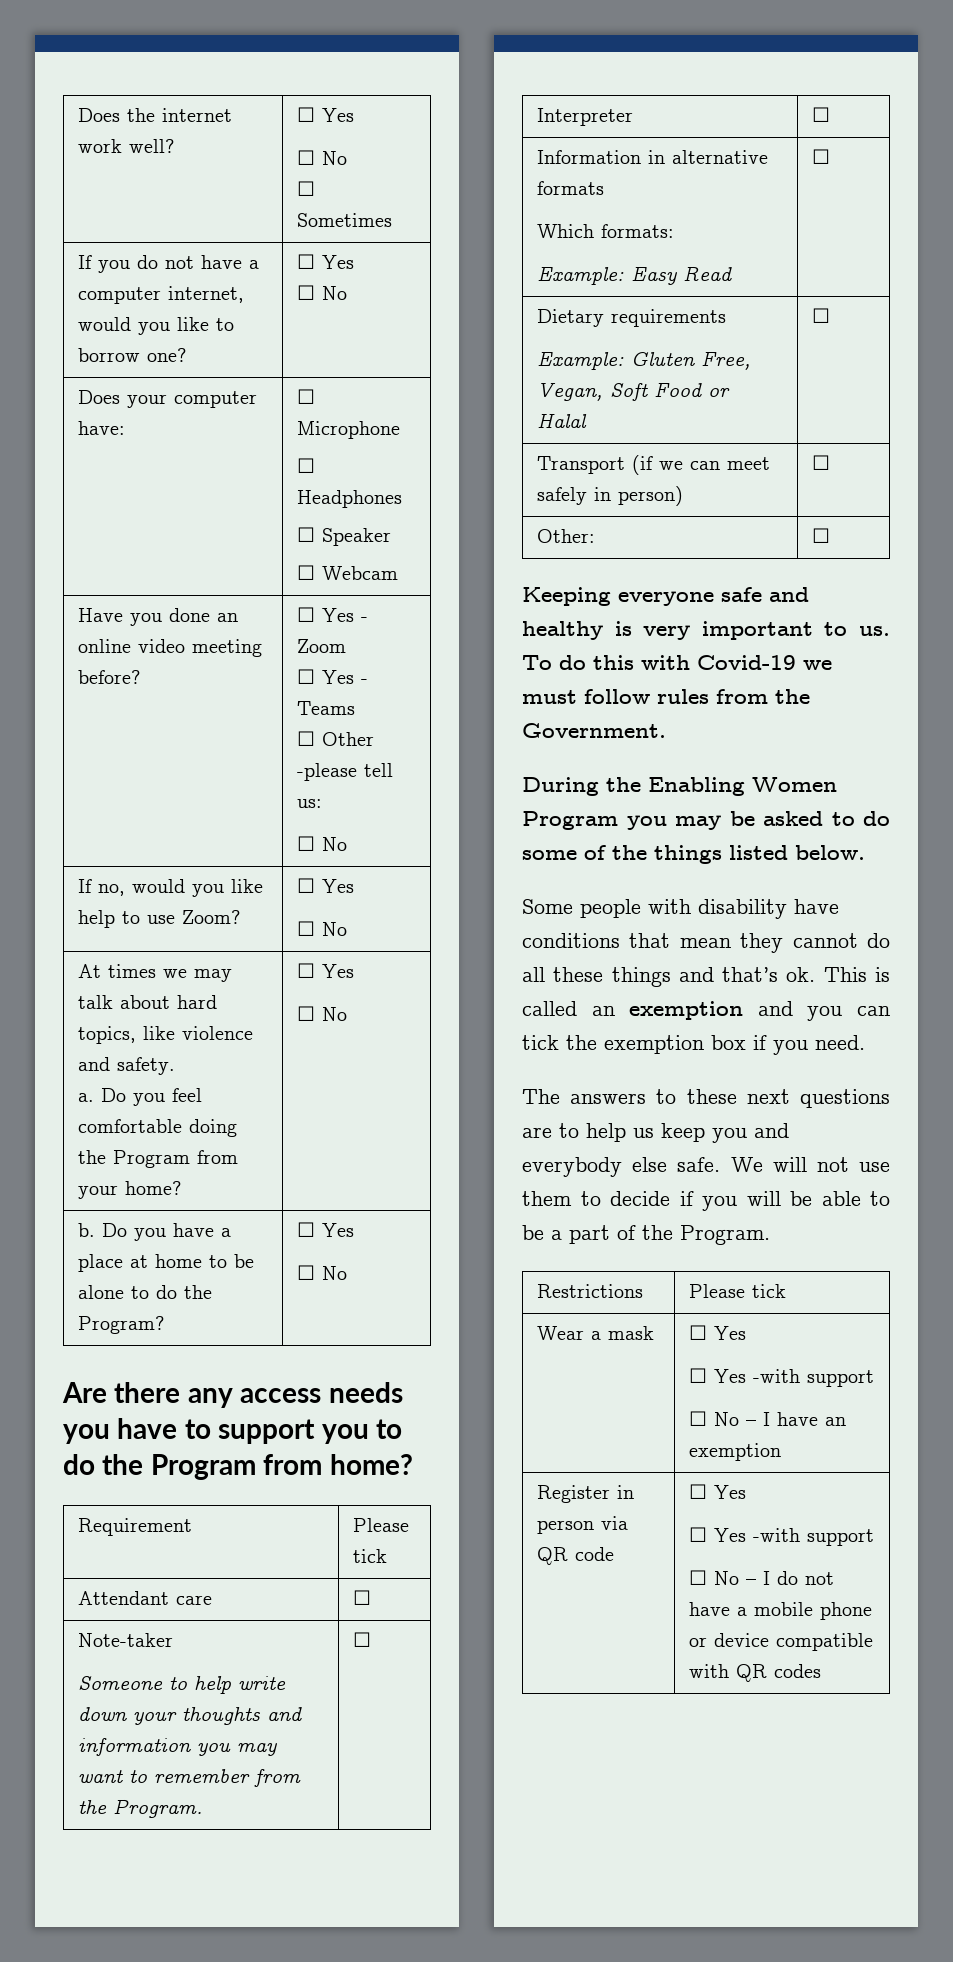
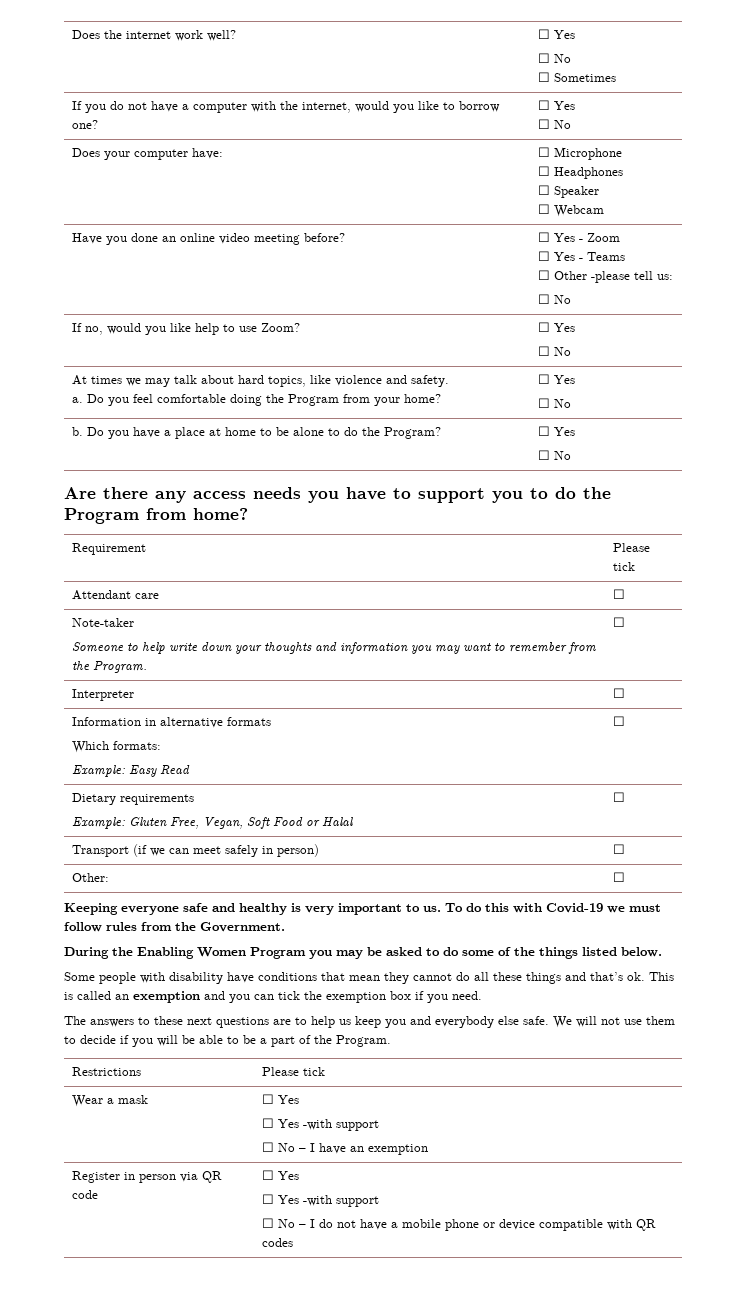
- If you do not have a computer internet, would you like to borrow one? | ☐ Yes
+ If you do not have a computer with the internet, would you like to borrow one? | ☐ Yes

